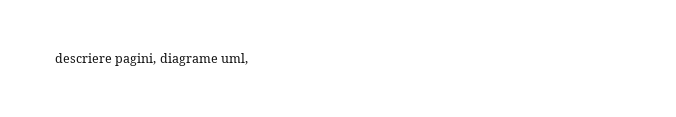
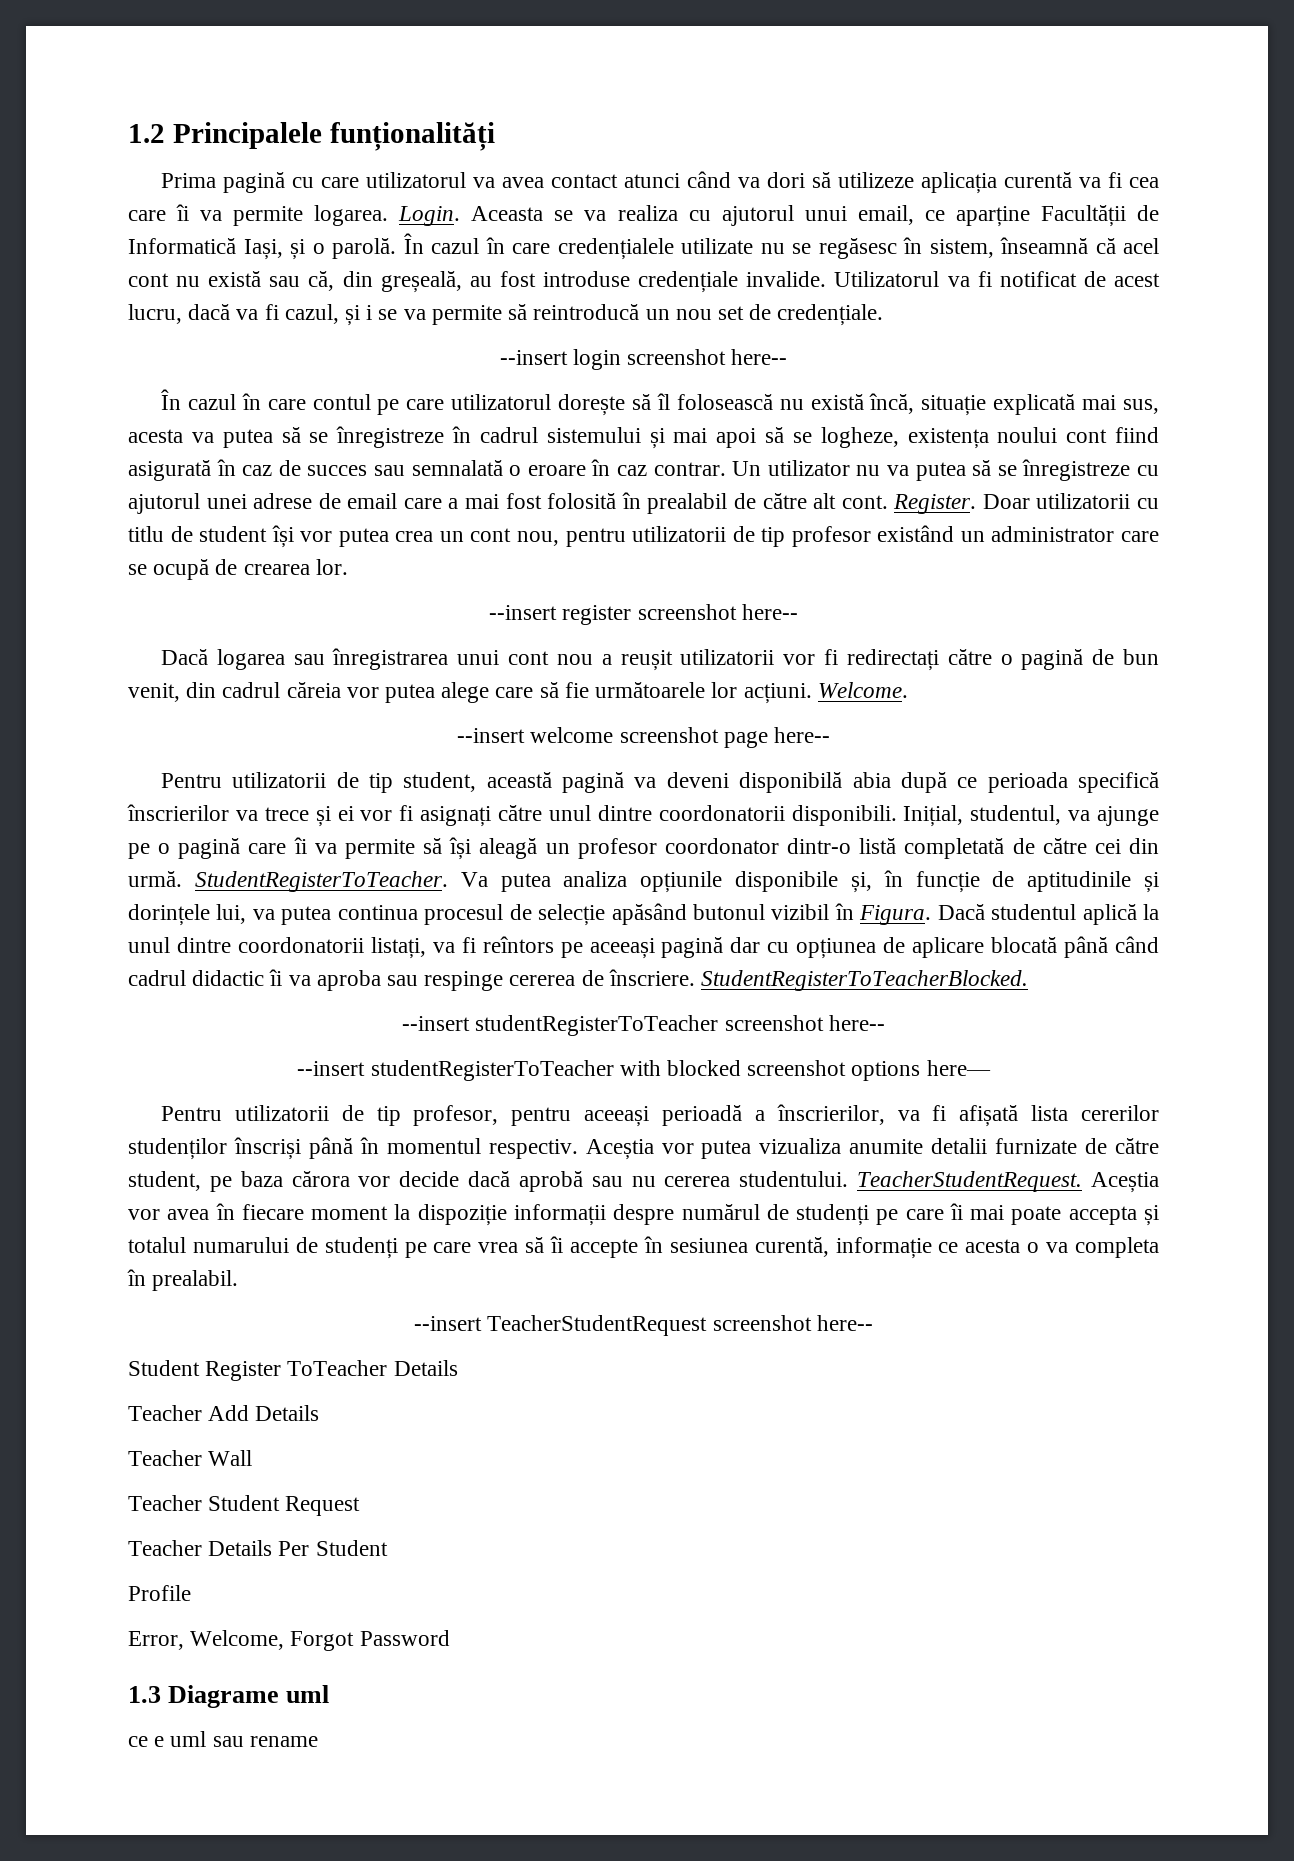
- descriere pagini, diagrame uml,
+ 1.2 Principalele funționalități
+ Prima pagină cu care utilizatorul va avea contact atunci când va dori să utilizeze aplicația curentă va fi cea care îi va permite logarea. Login. Aceasta se va realiza cu ajutorul unui email, ce aparține Facultății de Informatică Iași, și o parolă. În cazul în care credențialele utilizate nu se regăsesc în sistem, înseamnă că acel cont nu există sau că, din greșeală, au fost introduse credențiale invalide. Utilizatorul va fi notificat de acest lucru, dacă va fi cazul, și i se va permite să reintroducă un nou set de credențiale.
+ --insert login screenshot here--
+ În cazul în care contul pe care utilizatorul dorește să îl folosească nu există încă, situație explicată mai sus, acesta va putea să se înregistreze în cadrul sistemului și mai apoi să se logheze, existența noului cont fiind asigurată în caz de succes sau semnalată o eroare în caz contrar. Un utilizator nu va putea să se înregistreze cu ajutorul unei adrese de email care a mai fost folosită în prealabil de către alt cont. Register. Doar utilizatorii cu titlu de student își vor putea crea un cont nou, pentru utilizatorii de tip profesor existând un administrator care se ocupă de crearea lor.
+ --insert register screenshot here--
+ Dacă logarea sau înregistrarea unui cont nou a reușit utilizatorii vor fi redirectați către o pagină de bun venit, din cadrul căreia vor putea alege care să fie următoarele lor acțiuni. Welcome.
+ --insert welcome screenshot page here--
+ Pentru utilizatorii de tip student, această pagină va deveni disponibilă abia după ce perioada specifică înscrierilor va trece și ei vor fi asignați către unul dintre coordonatorii disponibili. Inițial, studentul, va ajunge pe o pagină care îi va permite să își aleagă un profesor coordonator dintr-o listă completată de către cei din urmă. StudentRegisterToTeacher. Va putea analiza opțiunile disponibile și, în funcție de aptitudinile și dorințele lui, va putea continua procesul de selecție apăsând butonul vizibil în Figura. Dacă studentul aplică la unul dintre coordonatorii listați, va fi reîntors pe aceeași pagină dar cu opțiunea de aplicare blocată până când cadrul didactic îi va aproba sau respinge cererea de înscriere. StudentRegisterToTeacherBlocked.
+ --insert studentRegisterToTeacher screenshot here--
+ --insert studentRegisterToTeacher with blocked screenshot options here—
+ Pentru utilizatorii de tip profesor, pentru aceeași perioadă a înscrierilor, va fi afișată lista cererilor studenților înscriși până în momentul respectiv. Aceștia vor putea vizualiza anumite detalii furnizate de către student, pe baza cărora vor decide dacă aprobă sau nu cererea studentului. TeacherStudentRequest. Aceștia vor avea în fiecare moment la dispoziție informații despre numărul de studenți pe care îi mai poate accepta și totalul numarului de studenți pe care vrea să îi accepte în sesiunea curentă, informație ce acesta o va completa în prealabil.
+ --insert TeacherStudentRequest screenshot here--
+ Student Register ToTeacher Details
+ Teacher Add Details
+ Teacher Wall
+ Teacher Student Request
+ Teacher Details Per Student
+ Profile
+ Error, Welcome, Forgot Password
+ 1.3 Diagrame uml
+ ce e uml sau rename

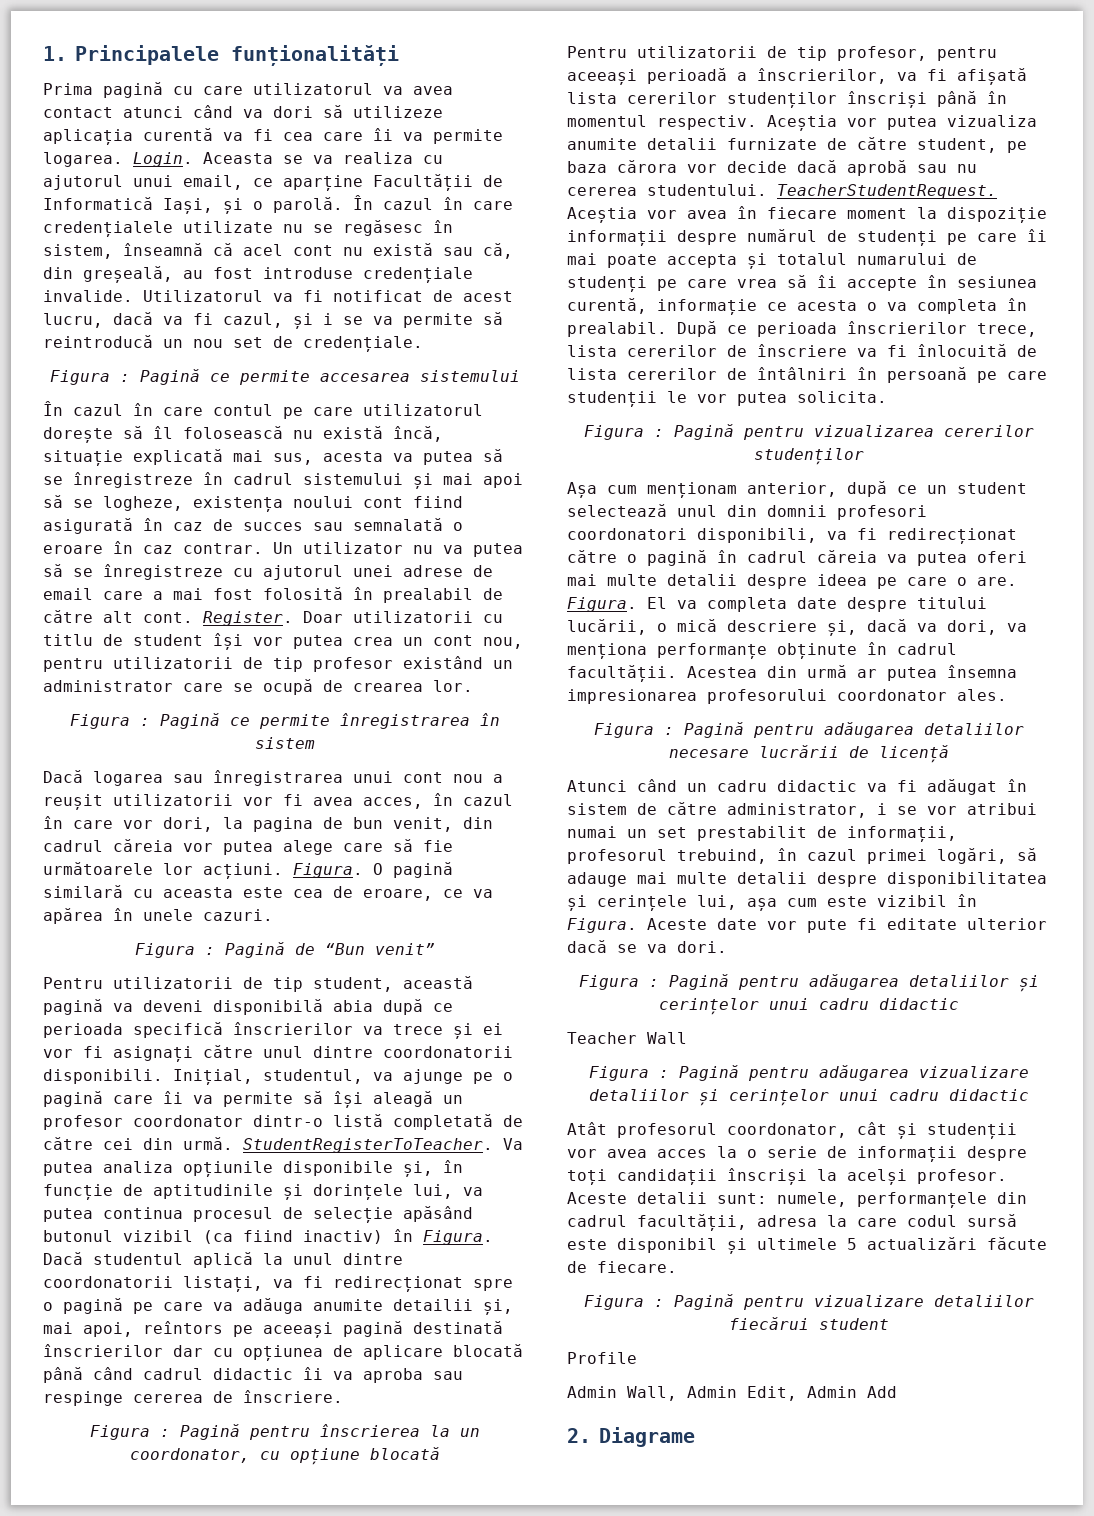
- 1.2 Principalele funționalități
+ 1. Principalele funționalități
- --insert login screenshot here--
+ Figura : Pagină ce permite accesarea sistemului
- --insert register screenshot here--
+ Figura : Pagină ce permite înregistrarea în sistem
- Dacă logarea sau înregistrarea unui cont nou a reușit utilizatorii vor fi redirectați către o pagină de bun venit, din cadrul căreia vor putea alege care să fie următoarele lor acțiuni.
+ Dacă logarea sau înregistrarea unui cont nou a reușit utilizatorii vor fi avea acces, în cazul în care vor dori, la pagina de bun venit, din cadrul căreia vor putea alege care să fie următoarele lor acțiuni.
- Welcome.
- --insert welcome screenshot page here--
+ Figura. O pagină similară cu aceasta este cea de eroare, ce va apărea în unele cazuri.
+ Figura : Pagină de “Bun venit”
- Va putea analiza opțiunile disponibile și, în funcție de aptitudinile și dorințele lui, va putea continua procesul de selecție apăsând butonul vizibil în Figura.
+ Va putea analiza opțiunile disponibile și, în funcție de aptitudinile și dorințele lui, va putea continua procesul de selecție apăsând butonul vizibil (ca fiind inactiv) în Figura.
- Dacă studentul aplică la unul dintre coordonatorii listați, va fi reîntors pe aceeași pagină dar cu opțiunea de aplicare blocată până când cadrul didactic îi va aproba sau respinge cererea de înscriere. StudentRegisterToTeacherBlocked.
- --insert studentRegisterToTeacher screenshot here--
- --insert studentRegisterToTeacher with blocked screenshot options here—
+ Dacă studentul aplică la unul dintre coordonatorii listați, va fi redirecționat spre o pagină pe care va adăuga anumite detailii și, mai apoi, reîntors pe aceeași pagină destinată înscrierilor dar cu opțiunea de aplicare blocată până când cadrul didactic îi va aproba sau respinge cererea de înscriere.
+ Figura : Pagină pentru înscrierea la un coordonator, cu opțiune blocată
- Aceștia vor avea în fiecare moment la dispoziție informații despre numărul de studenți pe care îi mai poate accepta și totalul numarului de studenți pe care vrea să îi accepte în sesiunea curentă, informație ce acesta o va completa în prealabil.
- --insert TeacherStudentRequest screenshot here--
- Student Register ToTeacher Details
- Teacher Add Details
+ Aceștia vor avea în fiecare moment la dispoziție informații despre numărul de studenți pe care îi mai poate accepta și totalul numarului de studenți pe care vrea să îi accepte în sesiunea curentă, informație ce acesta o va completa în prealabil. După ce perioada înscrierilor trece, lista cererilor de înscriere va fi înlocuită de lista cererilor de întâlniri în persoană pe care studenții le vor putea solicita.
+ Figura : Pagină pentru vizualizarea cererilor studenților
+ Așa cum menționam anterior, după ce un student selectează unul din domnii profesori coordonatori disponibili, va fi redirecționat către o pagină în cadrul căreia va putea oferi mai multe detalii despre ideea pe care o are. Figura. El va completa date despre titului lucării, o mică descriere și, dacă va dori, va menționa performanțe obținute în cadrul facultății. Acestea din urmă ar putea însemna impresionarea profesorului coordonator ales.
+ Figura : Pagină pentru adăugarea detaliilor necesare lucrării de licență
+ Atunci când un cadru didactic va fi adăugat în sistem de către administrator, i se vor atribui numai un set prestabilit de informații, profesorul trebuind, în cazul primei logări, să adauge mai multe detalii despre disponibilitatea și cerințele lui, așa cum este vizibil în Figura. Aceste date vor pute fi editate ulterior dacă se va dori.
+ Figura : Pagină pentru adăugarea detaliilor și cerințelor unui cadru didactic
  Teacher Wall
- Teacher Student Request
- Teacher Details Per Student
+ Figura : Pagină pentru adăugarea vizualizare detaliilor și cerințelor unui cadru didactic
+ Atât profesorul coordonator, cât și studenții vor avea acces la o serie de informații despre toți candidații înscriși la acelși profesor. Aceste detalii sunt: numele, performanțele din cadrul facultății, adresa la care codul sursă este disponibil și ultimele 5 actualizări făcute de fiecare.
+ Figura : Pagină pentru vizualizare detaliilor fiecărui student
  Profile
- Error, Welcome, Forgot Password
- 1.3 Diagrame uml
- ce e uml sau rename
+ Admin Wall, Admin Edit, Admin Add
+ 2. Diagrame

